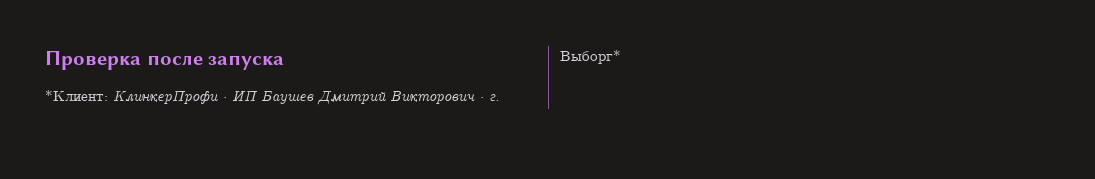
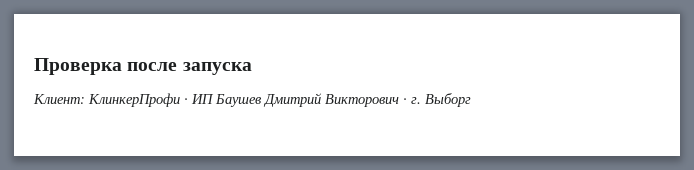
- *Клиент: КлинкерПрофи · ИП Баушев Дмитрий Викторович · г. Выборг*
+ Клиент: КлинкерПрофи · ИП Баушев Дмитрий Викторович · г. Выборг

